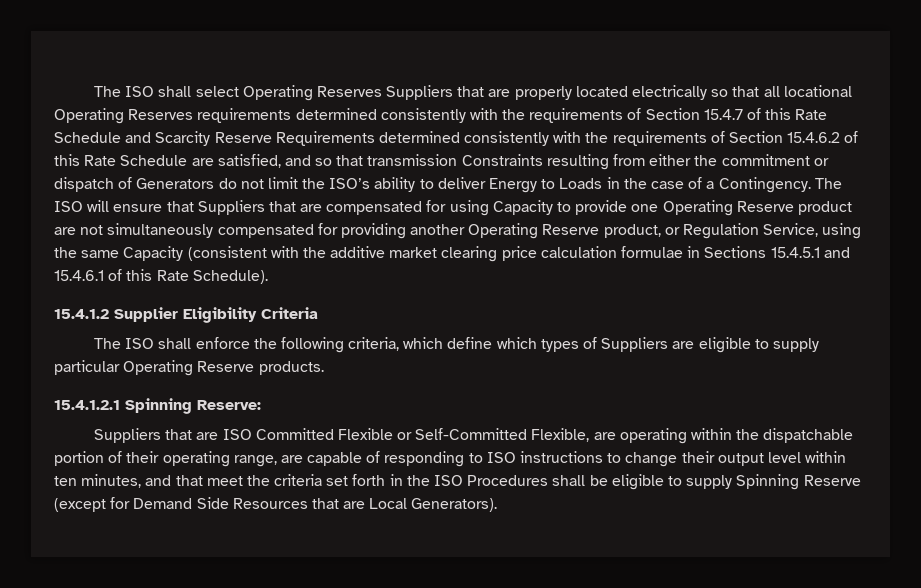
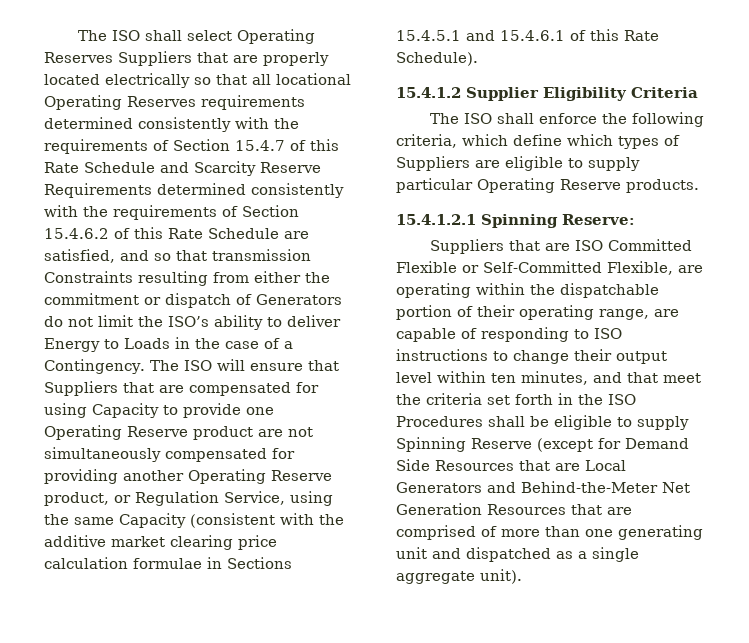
- Suppliers that are ISO Committed Flexible or Self-Committed Flexible, are operating within the dispatchable portion of their operating range, are capable of responding to ISO instructions to change their output level within ten minutes, and that meet the criteria set forth in the ISO Procedures shall be eligible to supply Spinning Reserve (except for Demand Side Resources that are Local Generators).
+ Suppliers that are ISO Committed Flexible or Self-Committed Flexible, are operating within the dispatchable portion of their operating range, are capable of responding to ISO instructions to change their output level within ten minutes, and that meet the criteria set forth in the ISO Procedures shall be eligible to supply Spinning Reserve (except for Demand Side Resources that are Local Generators and Behind-the-Meter Net Generation Resources that are comprised of more than one generating unit and dispatched as a single aggregate unit).

